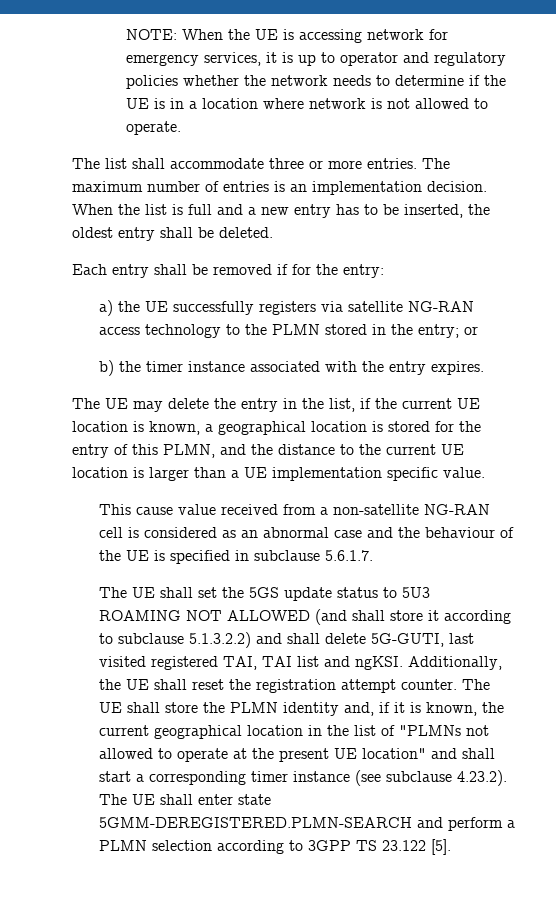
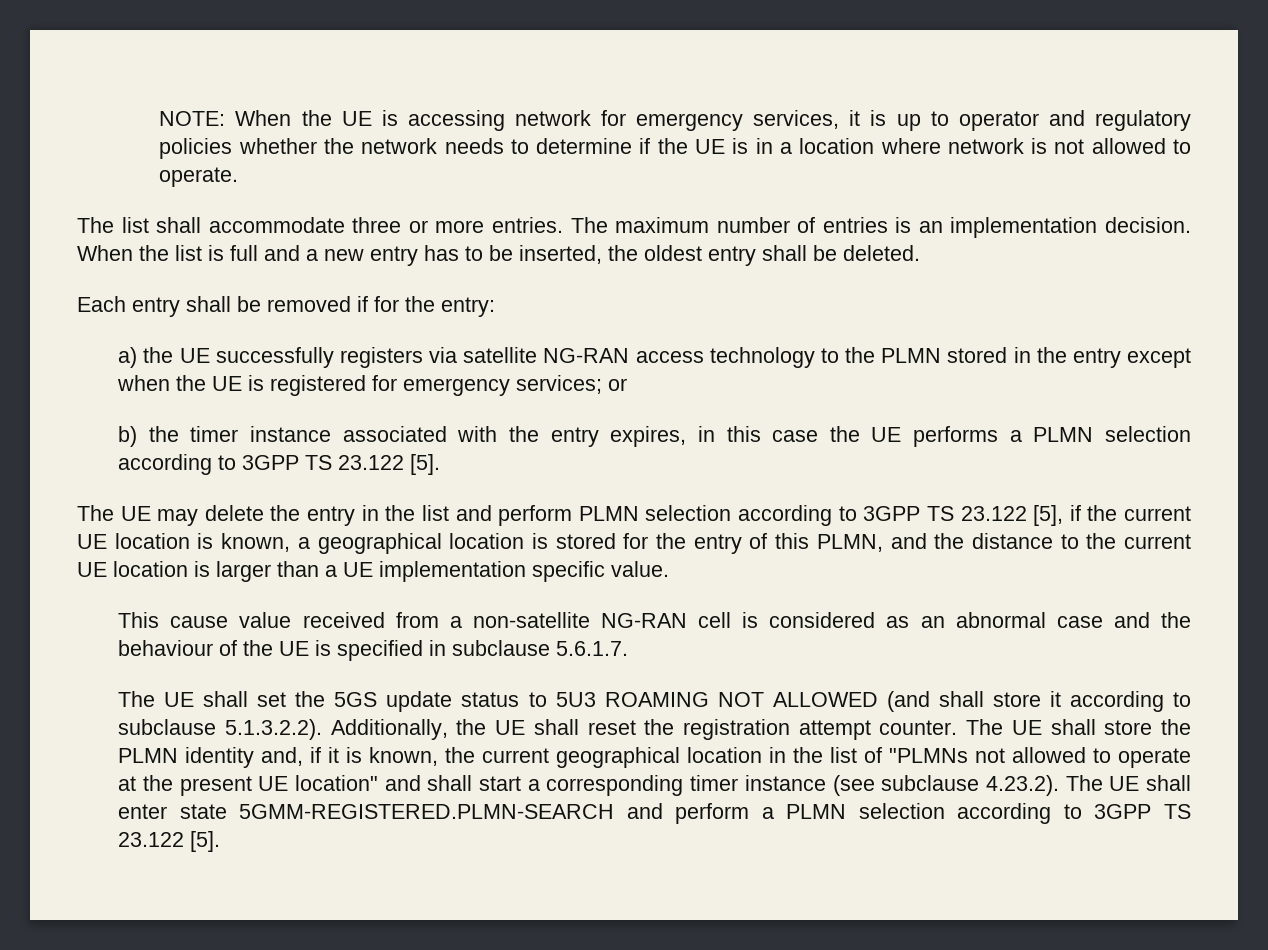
- a) the UE successfully registers via satellite NG-RAN access technology to the PLMN stored in the entry; or
+ a) the UE successfully registers via satellite NG-RAN access technology to the PLMN stored in the entry except when the UE is registered for emergency services; or
- b) the timer instance associated with the entry expires.
+ b) the timer instance associated with the entry expires, in this case the UE performs a PLMN selection according to 3GPP TS 23.122 [5].
- The UE may delete the entry in the list, if the current UE location is known, a geographical location is stored for the entry of this PLMN, and the distance to the current UE location is larger than a UE implementation specific value.
+ The UE may delete the entry in the list and perform PLMN selection according to 3GPP TS 23.122 [5], if the current UE location is known, a geographical location is stored for the entry of this PLMN, and the distance to the current UE location is larger than a UE implementation specific value.
- The UE shall set the 5GS update status to 5U3 ROAMING NOT ALLOWED (and shall store it according to subclause 5.1.3.2.2) and shall delete 5G-GUTI, last visited registered TAI, TAI list and ngKSI. Additionally, the UE shall reset the registration attempt counter.
+ The UE shall set the 5GS update status to 5U3 ROAMING NOT ALLOWED (and shall store it according to subclause 5.1.3.2.2). Additionally, the UE shall reset the registration attempt counter.
- The UE shall store the PLMN identity and, if it is known, the current geographical location in the list of "PLMNs not allowed to operate at the present UE location" and shall start a corresponding timer instance (see subclause 4.23.2). The UE shall enter state 5GMM-DEREGISTERED.PLMN-SEARCH and perform a PLMN selection according to 3GPP TS 23.122 [5].
+ The UE shall store the PLMN identity and, if it is known, the current geographical location in the list of "PLMNs not allowed to operate at the present UE location" and shall start a corresponding timer instance (see subclause 4.23.2). The UE shall enter state 5GMM-REGISTERED.PLMN-SEARCH and perform a PLMN selection according to 3GPP TS 23.122 [5].

